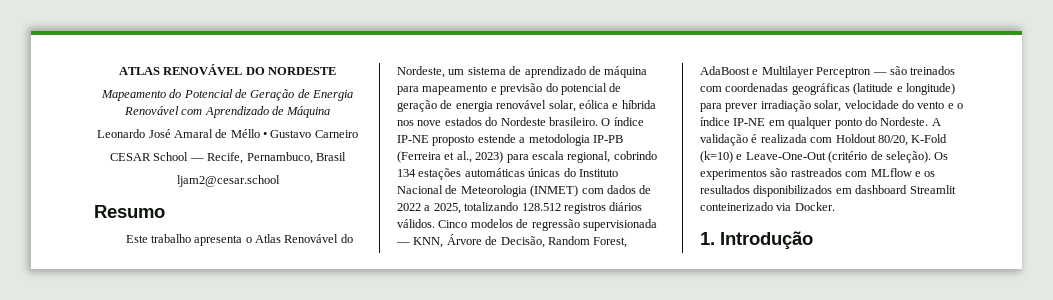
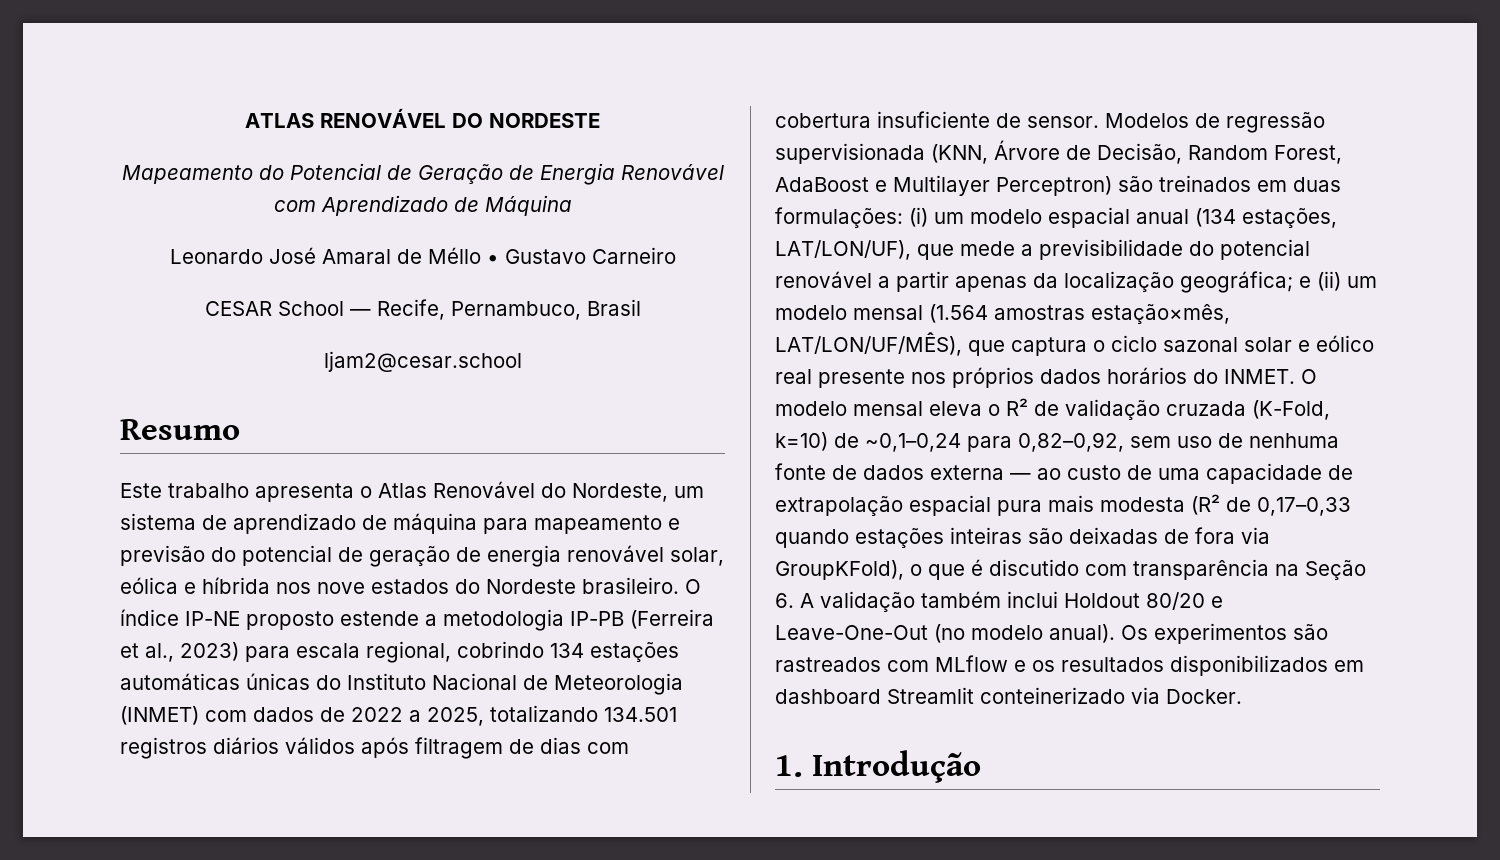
- O índice IP-NE proposto estende a metodologia IP-PB (Ferreira et al., 2023) para escala regional, cobrindo 134 estações automáticas únicas do Instituto Nacional de Meteorologia (INMET) com dados de 2022 a 2025, totalizando 128.512 registros diários válidos. Cinco modelos de regressão supervisionada — KNN, Árvore de Decisão, Random Forest, AdaBoost e Multilayer Perceptron — são treinados com coordenadas geográficas (latitude e longitude) para prever irradiação solar, velocidade do vento e o índice IP-NE em qualquer ponto do Nordeste. A validação é realizada com Holdout 80/20, K-Fold (k=10) e Leave-One-Out (critério de seleção).
+ O índice IP-NE proposto estende a metodologia IP-PB (Ferreira et al., 2023) para escala regional, cobrindo 134 estações automáticas únicas do Instituto Nacional de Meteorologia (INMET) com dados de 2022 a 2025, totalizando 134.501 registros diários válidos após filtragem de dias com cobertura insuficiente de sensor. Modelos de regressão supervisionada (KNN, Árvore de Decisão, Random Forest, AdaBoost e Multilayer Perceptron) são treinados em duas formulações: (i) um modelo espacial anual (134 estações, LAT/LON/UF), que mede a previsibilidade do potencial renovável a partir apenas da localização geográfica; e (ii) um modelo mensal (1.564 amostras estação×mês, LAT/LON/UF/MÊS), que captura o ciclo sazonal solar e eólico real presente nos próprios dados horários do INMET. O modelo mensal eleva o R² de validação cruzada (K-Fold, k=10) de ~0,1–0,24 para 0,82–0,92, sem uso de nenhuma fonte de dados externa — ao custo de uma capacidade de extrapolação espacial pura mais modesta (R² de 0,17–0,33 quando estações inteiras são deixadas de fora via GroupKFold), o que é discutido com transparência na Seção 6. A validação também inclui Holdout 80/20 e Leave-One-Out (no modelo anual).

